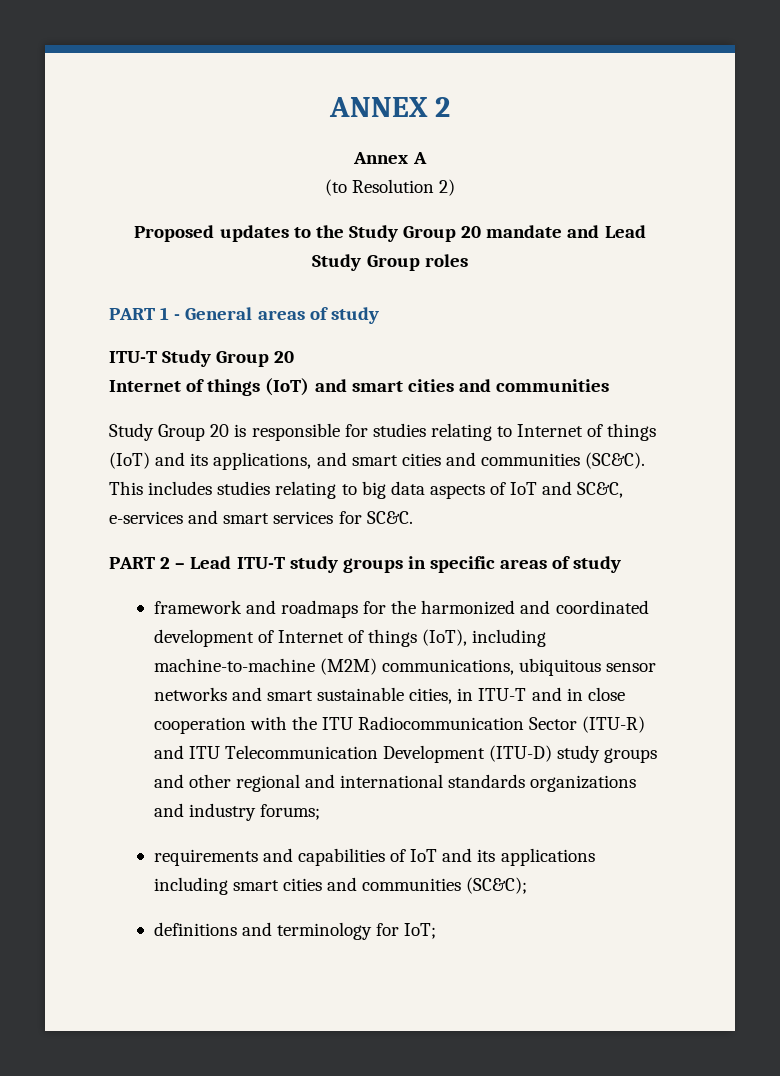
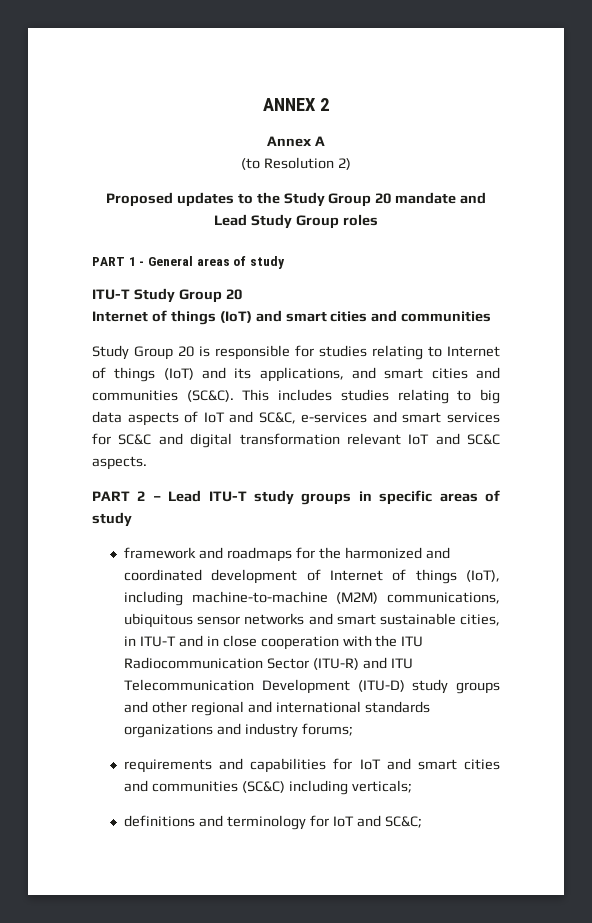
- This includes studies relating to big data aspects of IoT and SC&C, e-services and smart services for SC&C.
+ This includes studies relating to big data aspects of IoT and SC&C, e-services and smart services for SC&C and digital transformation relevant IoT and SC&C aspects.
- requirements and capabilities of IoT and its applications including smart cities and communities (SC&C);
+ requirements and capabilities for IoT and smart cities and communities (SC&C) including verticals;
- definitions and terminology for IoT;
+ definitions and terminology for IoT and SC&C;

